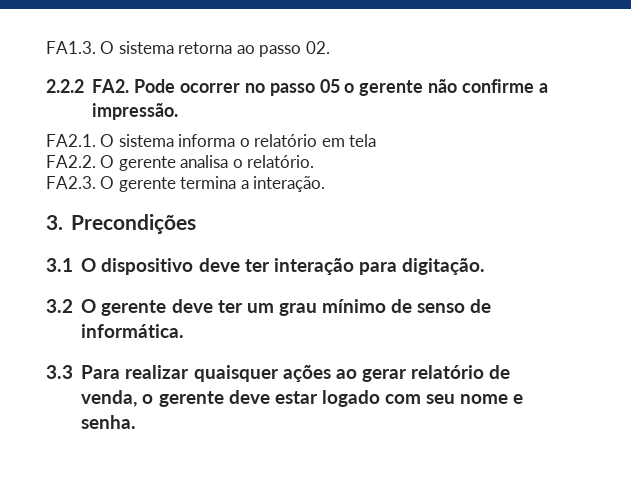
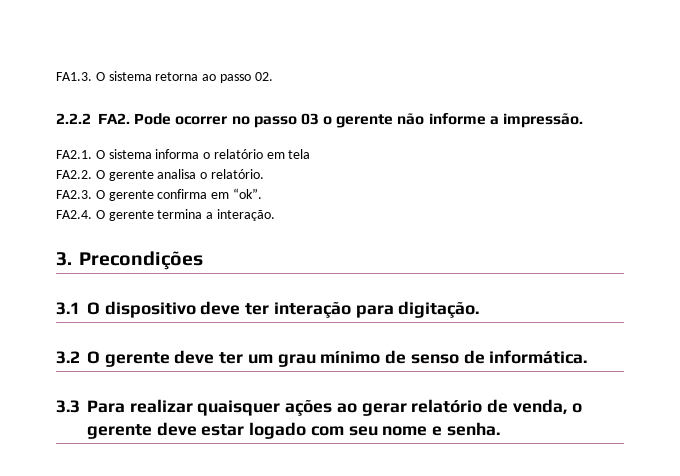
- 2.2.2 FA2. Pode ocorrer no passo 05 o gerente não confirme a impressão.
+ 2.2.2 FA2. Pode ocorrer no passo 03 o gerente não informe a impressão.
- FA2.3. O gerente termina a interação.
+ FA2.3. O gerente confirma em “ok”.
+ FA2.4. O gerente termina a interação.

